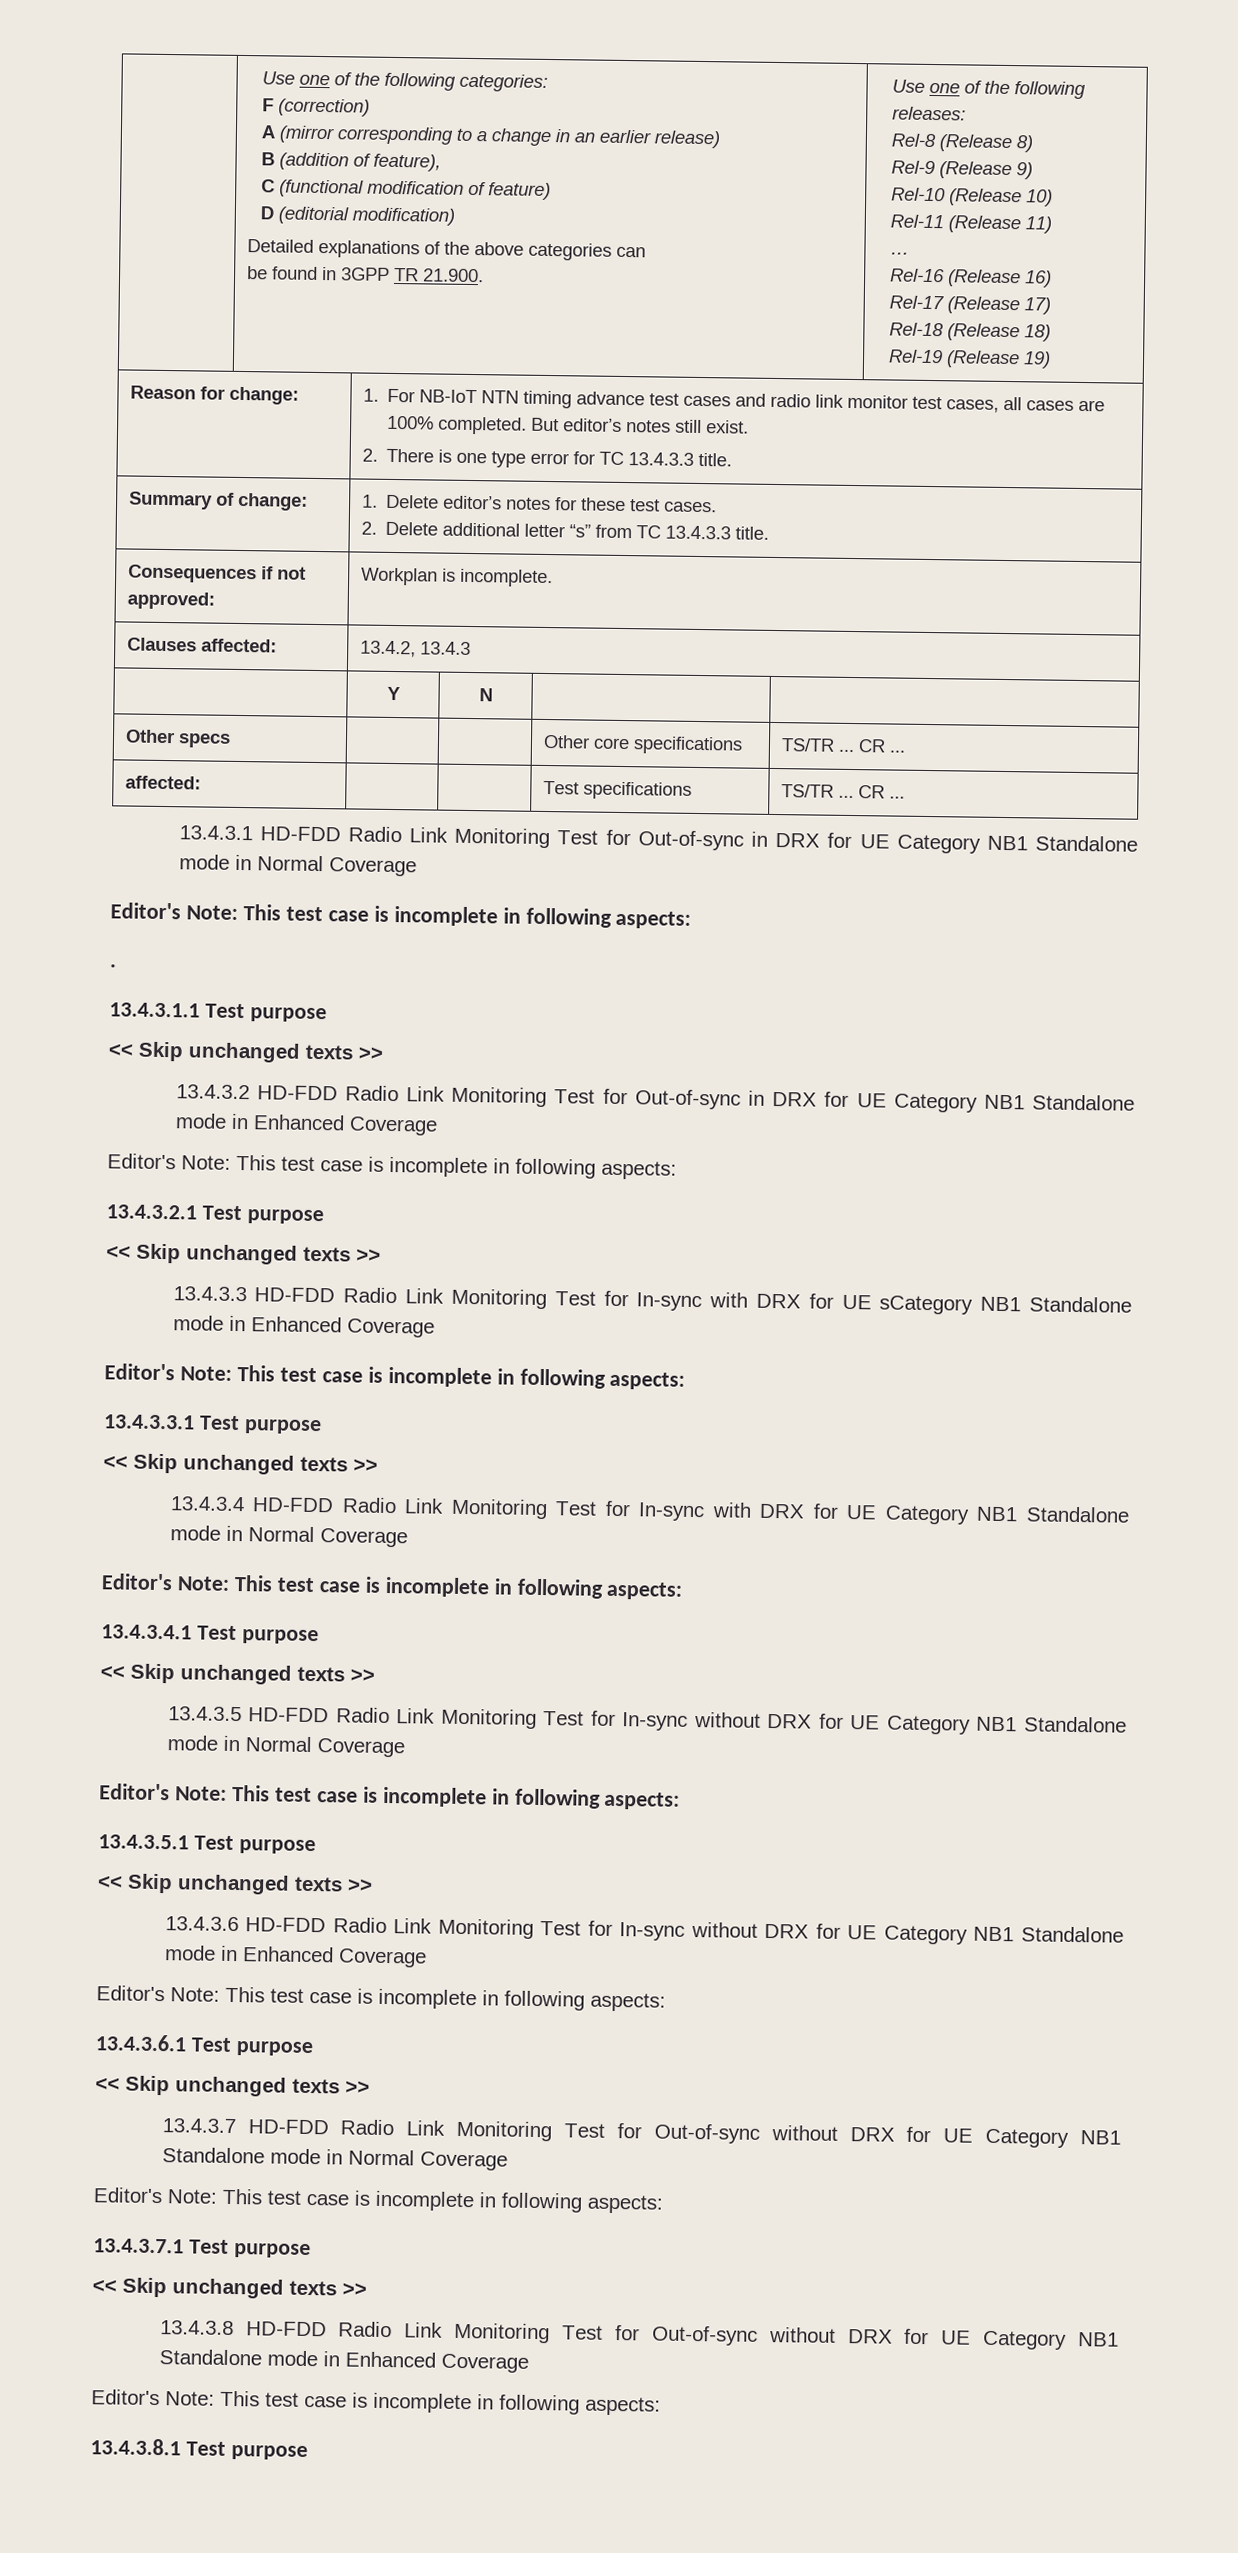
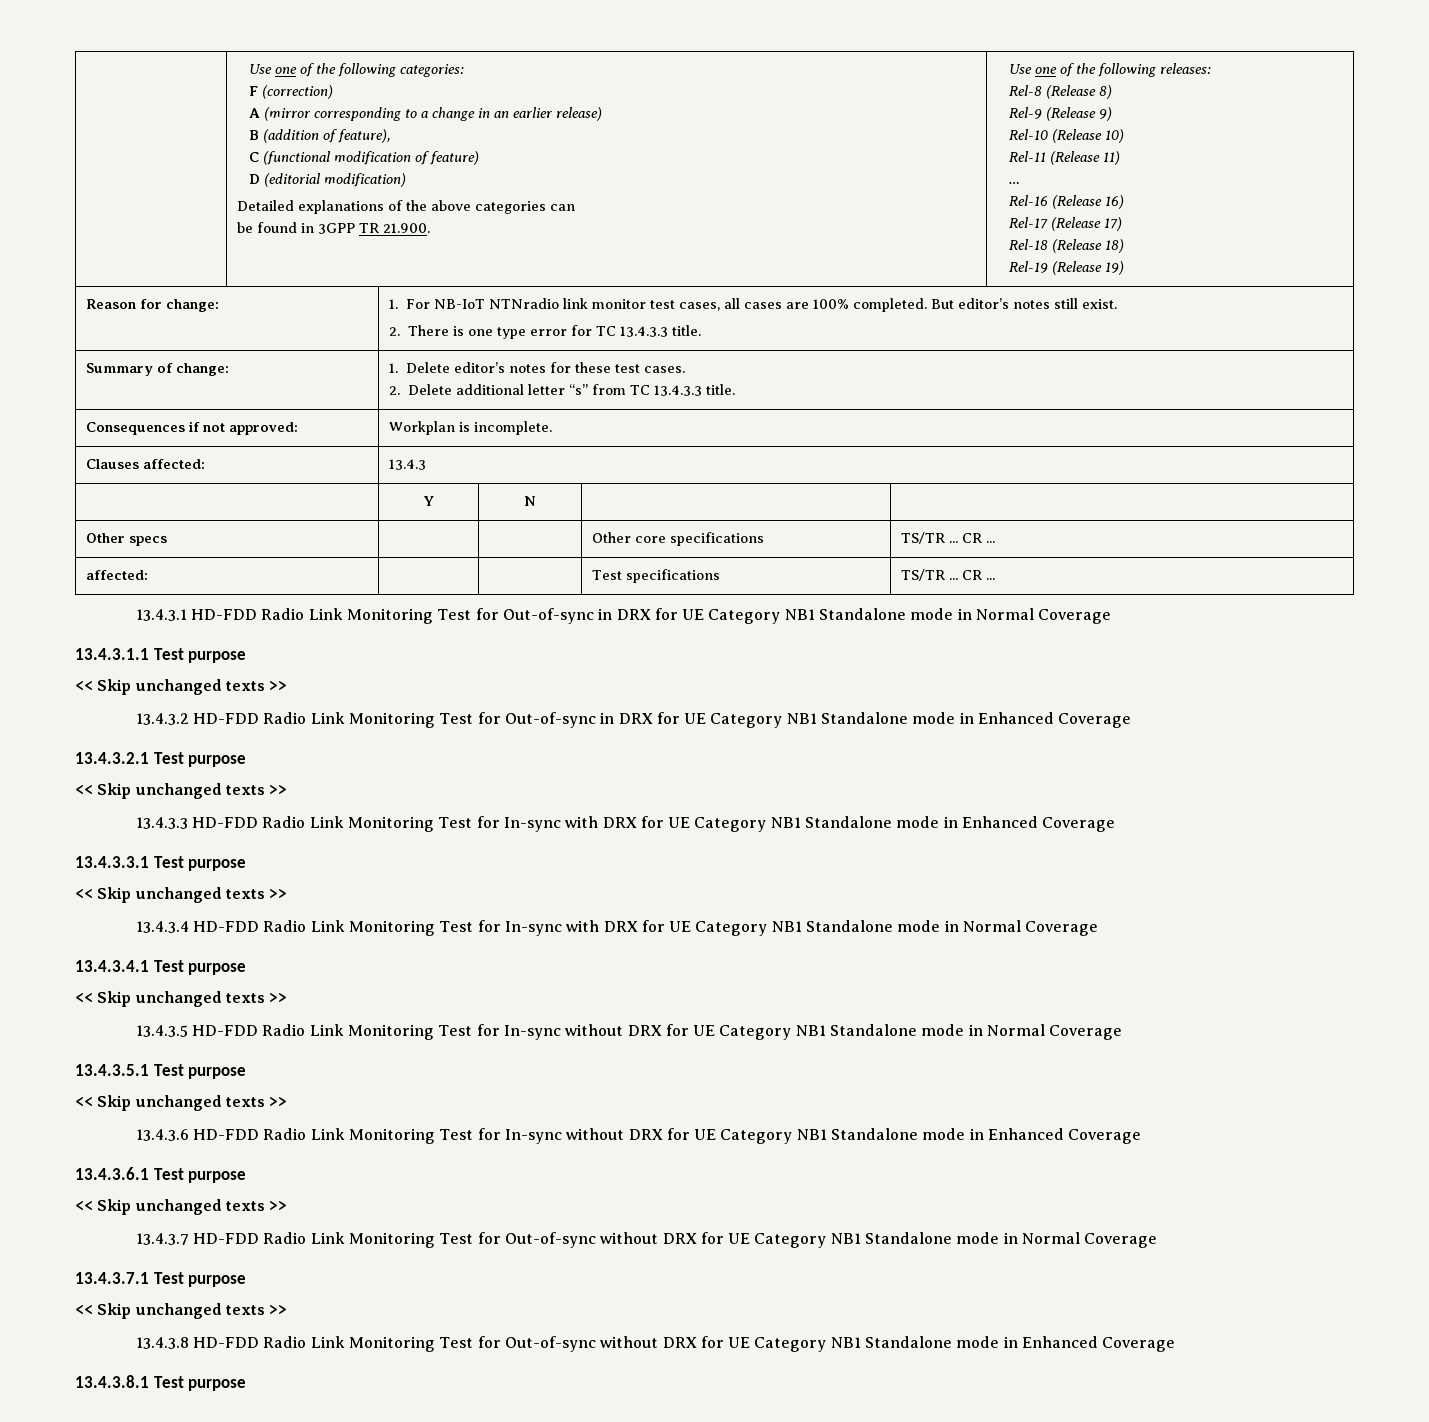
- Reason for change: | 1. For NB-IoT NTN timing advance test cases and radio link monitor test cases, all cases are 100% completed. But editor’s notes still exist.
+ Reason for change: | 1. For NB-IoT NTNradio link monitor test cases, all cases are 100% completed. But editor’s notes still exist.
- Clauses affected: | 13.4.2, 13.4.3
+ Clauses affected: | 13.4.3
  13.4.3.1 HD-FDD Radio Link Monitoring Test for Out-of-sync in DRX for UE Category NB1 Standalone mode in Normal Coverage
- Editor's Note: This test case is incomplete in following aspects:
- .
  13.4.3.2 HD-FDD Radio Link Monitoring Test for Out-of-sync in DRX for UE Category NB1 Standalone mode in Enhanced Coverage
- Editor's Note: This test case is incomplete in following aspects:
- 13.4.3.3 HD-FDD Radio Link Monitoring Test for In-sync with DRX for UE sCategory NB1 Standalone mode in Enhanced Coverage
- Editor's Note: This test case is incomplete in following aspects:
+ 13.4.3.3 HD-FDD Radio Link Monitoring Test for In-sync with DRX for UE Category NB1 Standalone mode in Enhanced Coverage
  13.4.3.4 HD-FDD Radio Link Monitoring Test for In-sync with DRX for UE Category NB1 Standalone mode in Normal Coverage
- Editor's Note: This test case is incomplete in following aspects:
  13.4.3.5 HD-FDD Radio Link Monitoring Test for In-sync without DRX for UE Category NB1 Standalone mode in Normal Coverage
- Editor's Note: This test case is incomplete in following aspects:
  13.4.3.6 HD-FDD Radio Link Monitoring Test for In-sync without DRX for UE Category NB1 Standalone mode in Enhanced Coverage
- Editor's Note: This test case is incomplete in following aspects:
  13.4.3.7 HD-FDD Radio Link Monitoring Test for Out-of-sync without DRX for UE Category NB1 Standalone mode in Normal Coverage
- Editor's Note: This test case is incomplete in following aspects:
  13.4.3.8 HD-FDD Radio Link Monitoring Test for Out-of-sync without DRX for UE Category NB1 Standalone mode in Enhanced Coverage
- Editor's Note: This test case is incomplete in following aspects:

